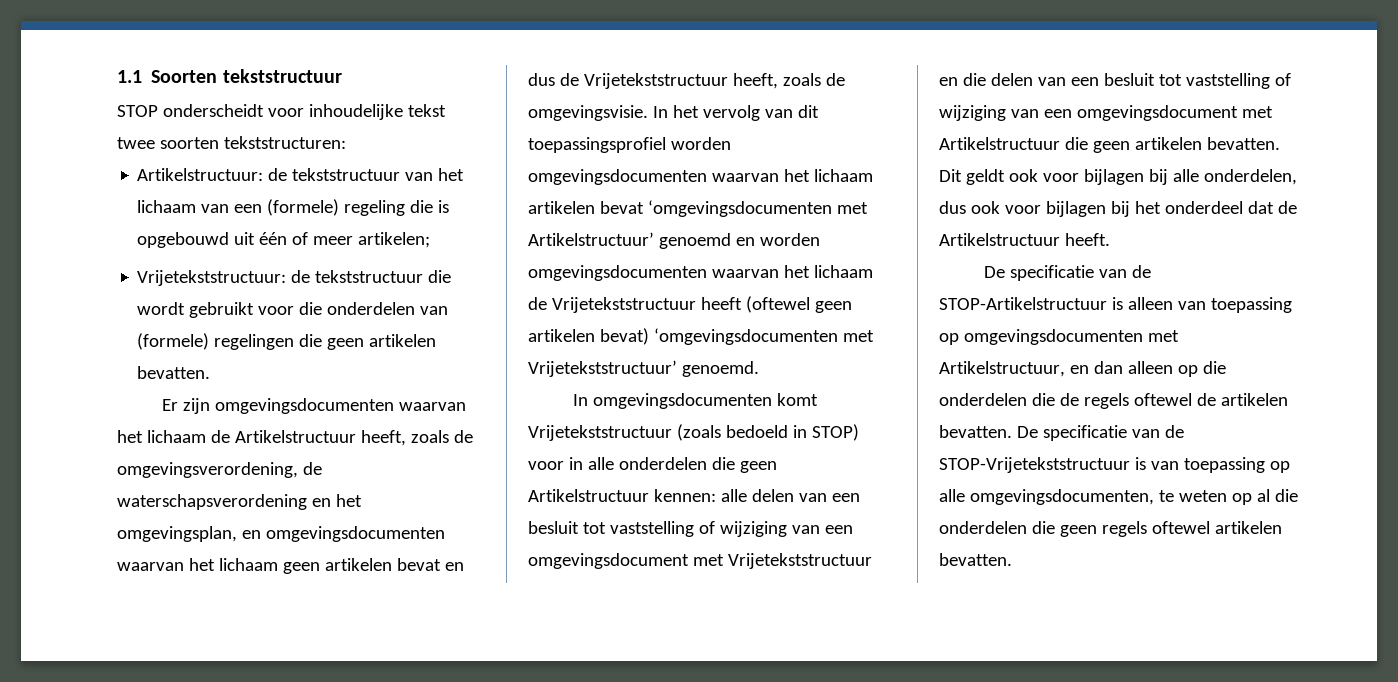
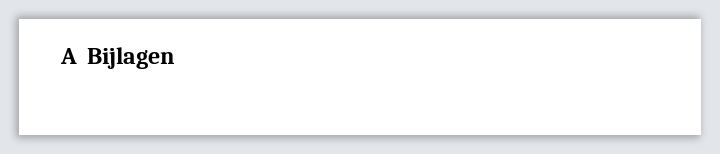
- 1.1 Soorten tekststructuur
- STOP onderscheidt voor inhoudelijke tekst twee soorten tekststructuren:
- Artikelstructuur: de tekststructuur van het lichaam van een (formele) regeling die is opgebouwd uit één of meer artikelen;
- Vrijetekststructuur: de tekststructuur die wordt gebruikt voor die onderdelen van (formele) regelingen die geen artikelen bevatten.
- Er zijn omgevingsdocumenten waarvan het lichaam de Artikelstructuur heeft, zoals de omgevingsverordening, de waterschapsverordening en het omgevingsplan, en omgevingsdocumenten waarvan het lichaam geen artikelen bevat en dus de Vrijetekststructuur heeft, zoals de omgevingsvisie. In het vervolg van dit toepassingsprofiel worden omgevingsdocumenten waarvan het lichaam artikelen bevat ‘omgevingsdocumenten met Artikelstructuur’ genoemd en worden omgevingsdocumenten waarvan het lichaam de Vrijetekststructuur heeft (oftewel geen artikelen bevat) ‘omgevingsdocumenten met Vrijetekststructuur’ genoemd.
- In omgevingsdocumenten komt Vrijetekststructuur (zoals bedoeld in STOP) voor in alle onderdelen die geen Artikelstructuur kennen: alle delen van een besluit tot vaststelling of wijziging van een omgevingsdocument met Vrijetekststructuur en die delen van een besluit tot vaststelling of wijziging van een omgevingsdocument met Artikelstructuur die geen artikelen bevatten. Dit geldt ook voor bijlagen bij alle onderdelen, dus ook voor bijlagen bij het onderdeel dat de Artikelstructuur heeft.
- De specificatie van de STOP-Artikelstructuur is alleen van toepassing op omgevingsdocumenten met Artikelstructuur, en dan alleen op die onderdelen die de regels oftewel de artikelen bevatten. De specificatie van de STOP-Vrijetekststructuur is van toepassing op alle omgevingsdocumenten, te weten op al die onderdelen die geen regels oftewel artikelen bevatten.
+ A Bijlagen

